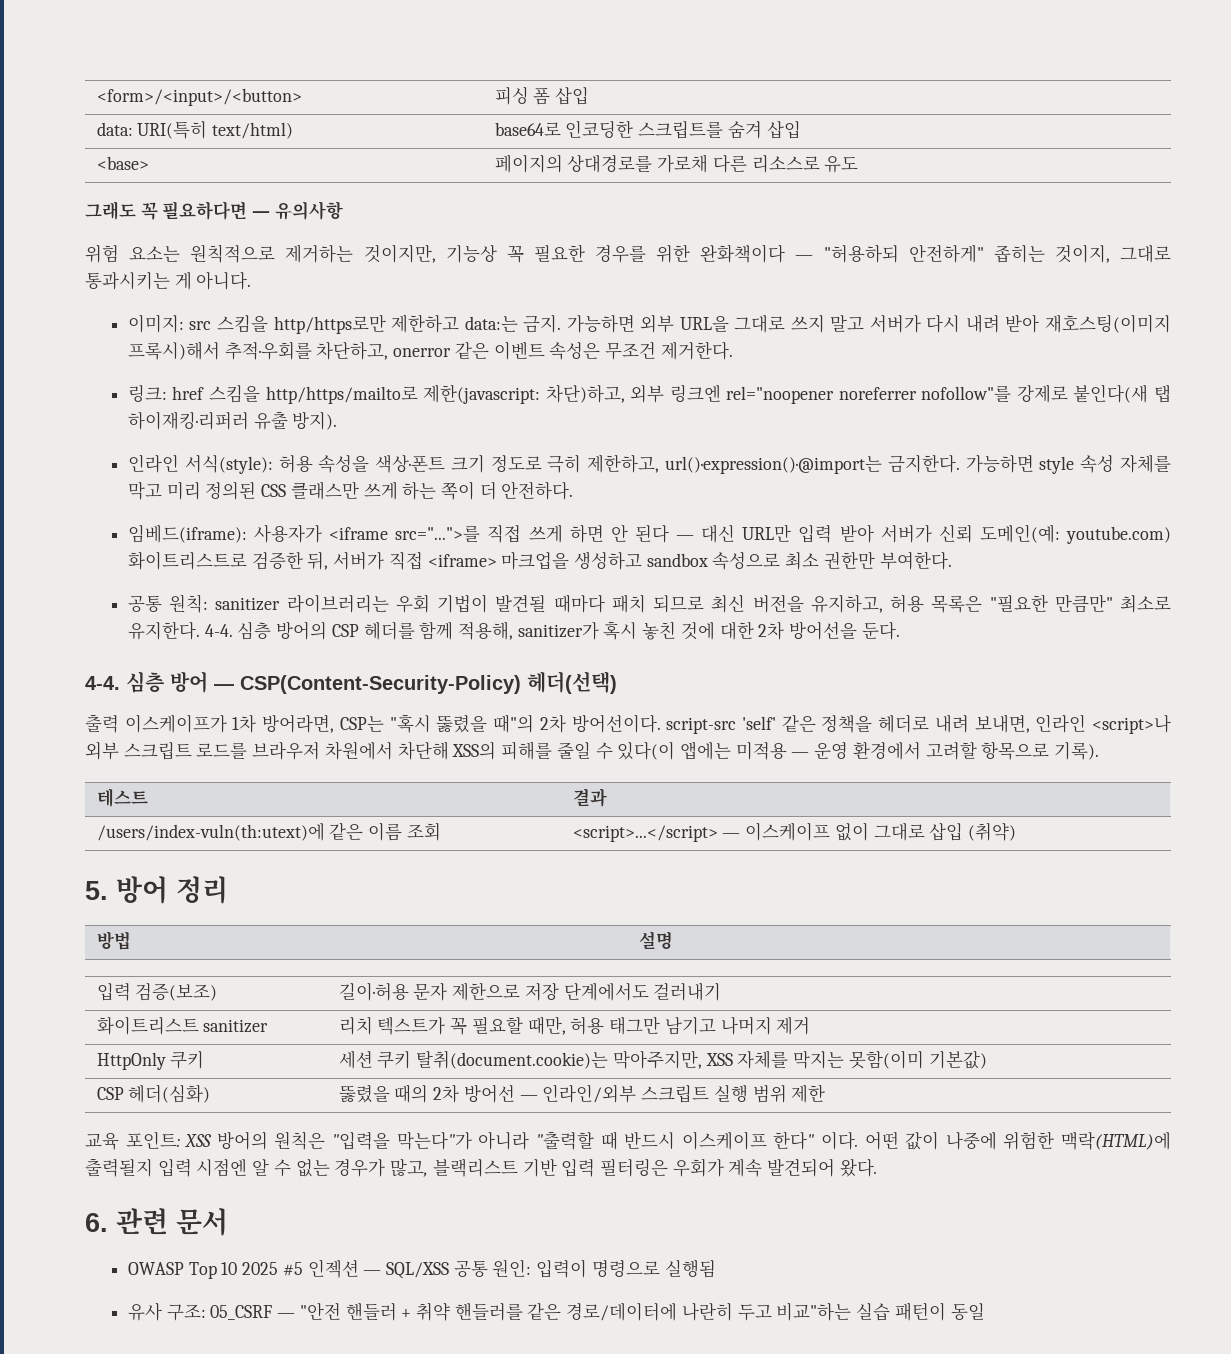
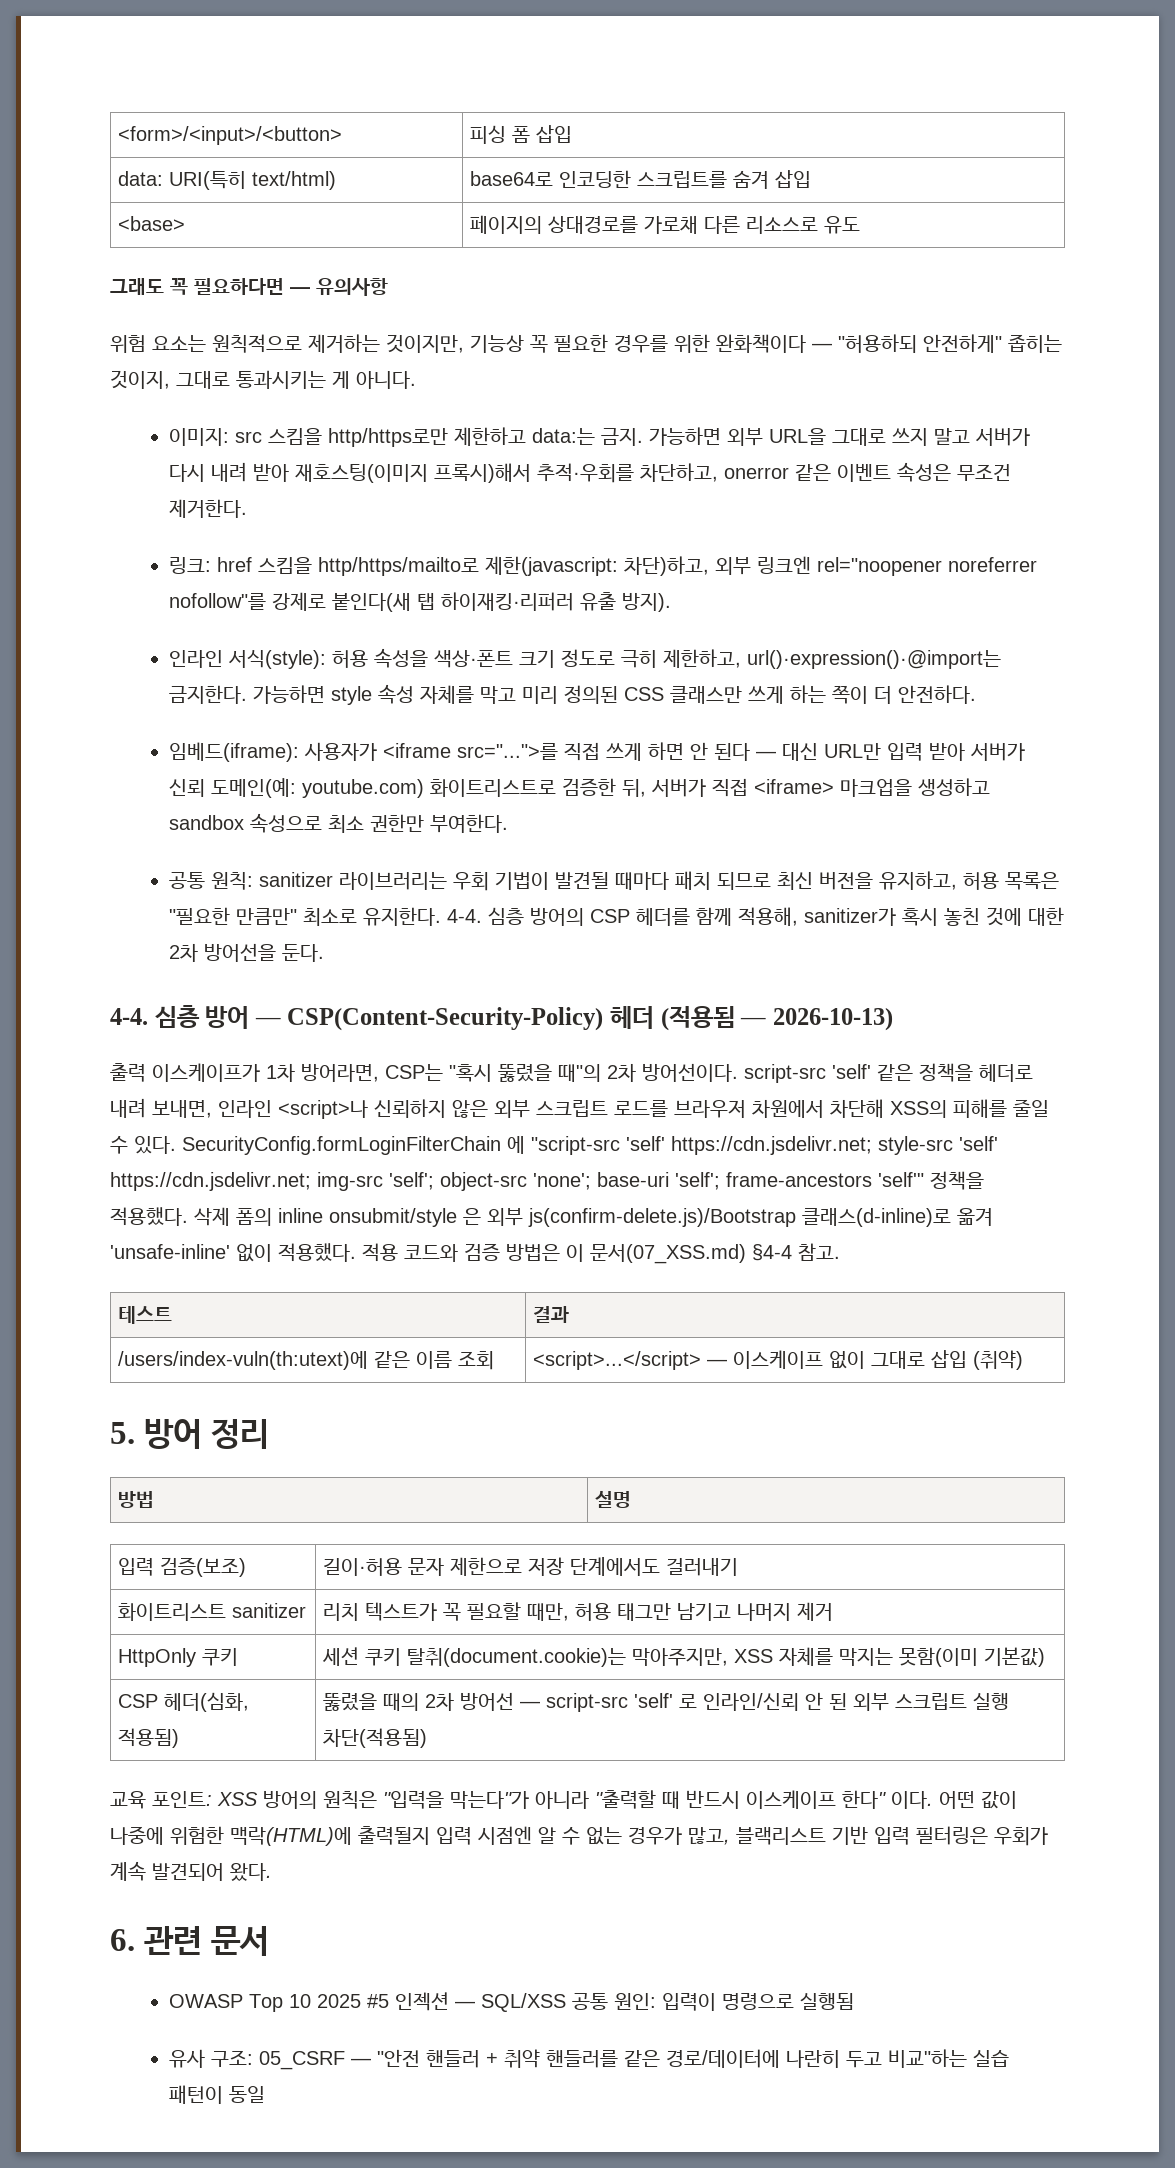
- 심층 방어 — CSP(Content-Security-Policy) 헤더(선택)
+ 심층 방어 — CSP(Content-Security-Policy) 헤더 (적용됨 — 2026-10-13)
- 출력 이스케이프가 1차 방어라면, CSP는 "혹시 뚫렸을 때"의 2차 방어선이다. script-src 'self' 같은 정책을 헤더로 내려 보내면, 인라인 <script>나 외부 스크립트 로드를 브라우저 차원에서 차단해 XSS의 피해를 줄일 수 있다(이 앱에는 미적용 — 운영 환경에서 고려할 항목으로 기록).
+ 출력 이스케이프가 1차 방어라면, CSP는 "혹시 뚫렸을 때"의 2차 방어선이다. script-src 'self' 같은 정책을 헤더로 내려 보내면, 인라인 <script>나 신뢰하지 않은 외부 스크립트 로드를 브라우저 차원에서 차단해 XSS의 피해를 줄일 수 있다. SecurityConfig.formLoginFilterChain 에 "script-src 'self' https://cdn.jsdelivr.net; style-src 'self' https://cdn.jsdelivr.net; img-src 'self'; object-src 'none'; base-uri 'self'; frame-ancestors 'self'" 정책을 적용했다. 삭제 폼의 inline onsubmit/style 은 외부 js(confirm-delete.js)/Bootstrap 클래스(d-inline)로 옮겨 'unsafe-inline' 없이 적용했다. 적용 코드와 검증 방법은 이 문서(07_XSS.md) §4-4 참고.
- CSP 헤더(심화) | 뚫렸을 때의 2차 방어선 — 인라인/외부 스크립트 실행 범위 제한
+ CSP 헤더(심화, 적용됨) | 뚫렸을 때의 2차 방어선 — script-src 'self' 로 인라인/신뢰 안 된 외부 스크립트 실행 차단(적용됨)

